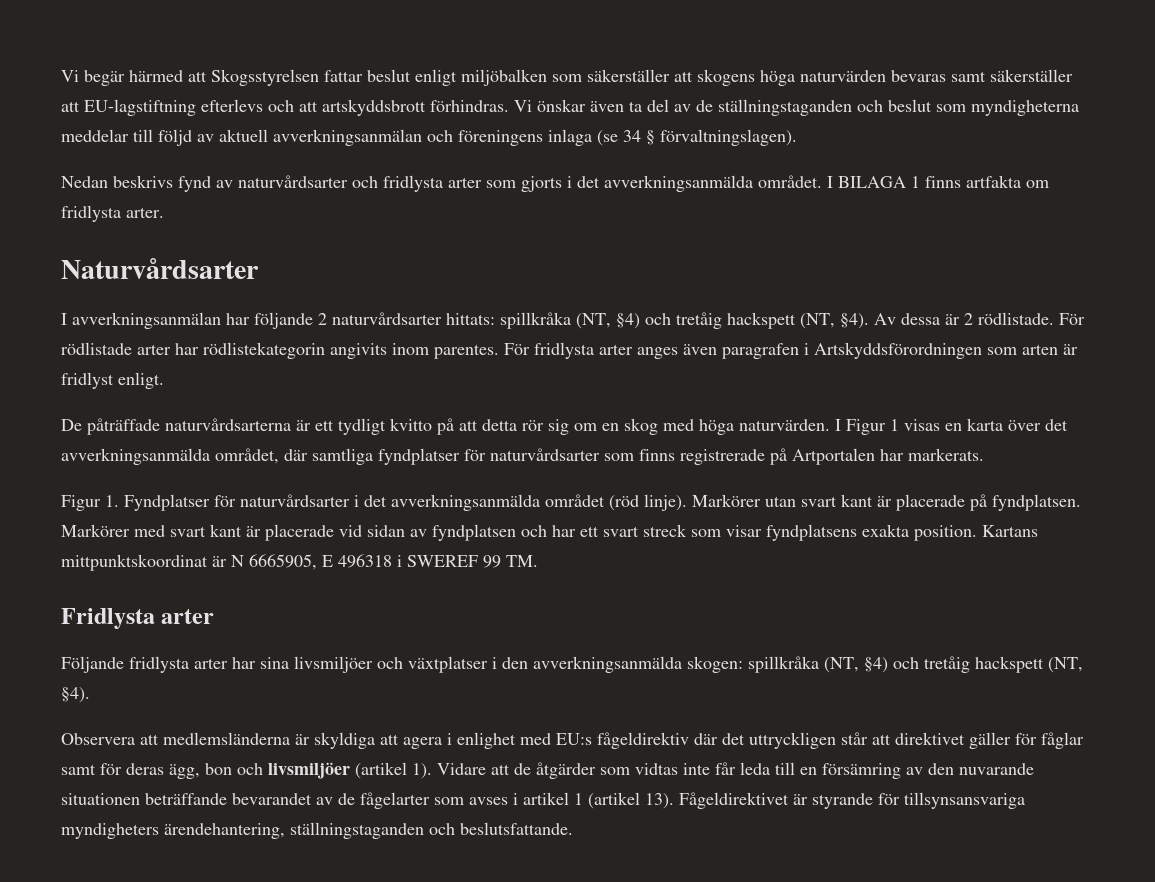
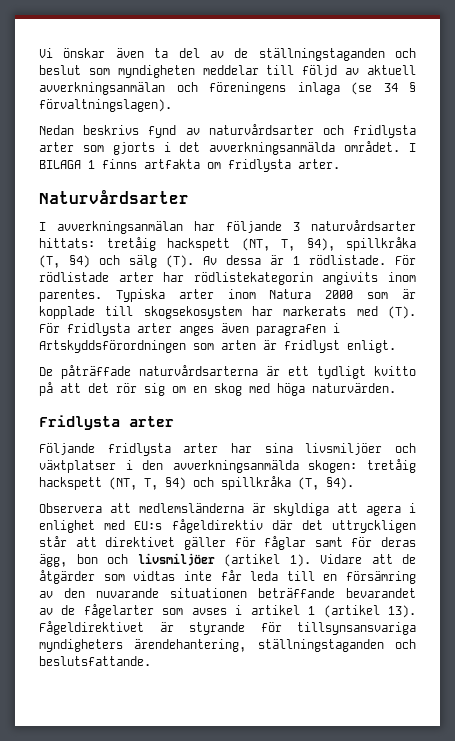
- Vi begär härmed att Skogsstyrelsen fattar beslut enligt miljöbalken som säkerställer att skogens höga naturvärden bevaras samt säkerställer att EU-lagstiftning efterlevs och att artskyddsbrott förhindras. Vi önskar även ta del av de ställningstaganden och beslut som myndigheterna meddelar till följd av aktuell avverkningsanmälan och föreningens inlaga (se 34 § förvaltningslagen).
+ Vi önskar även ta del av de ställningstaganden och beslut som myndigheten meddelar till följd av aktuell avverkningsanmälan och föreningens inlaga (se 34 § förvaltningslagen).
- I avverkningsanmälan har följande 2 naturvårdsarter hittats: spillkråka (NT, §4) och tretåig hackspett (NT, §4). Av dessa är 2 rödlistade.
+ I avverkningsanmälan har följande 3 naturvårdsarter hittats: tretåig hackspett (NT, T, §4), spillkråka (T, §4) och sälg (T). Av dessa är 1 rödlistade.
- För fridlysta arter anges även paragrafen i Artskyddsförordningen som arten är fridlyst enligt.
+ Typiska arter inom Natura 2000 som är kopplade till skogsekosystem har markerats med (T). För fridlysta arter anges även paragrafen i Artskyddsförordningen som arten är fridlyst enligt.
- De påträffade naturvårdsarterna är ett tydligt kvitto på att detta rör sig om en skog med höga naturvärden. I Figur 1 visas en karta över det avverkningsanmälda området, där samtliga fyndplatser för naturvårdsarter som finns registrerade på Artportalen har markerats.
- Figur 1. Fyndplatser för naturvårdsarter i det avverkningsanmälda området (röd linje). Markörer utan svart kant är placerade på fyndplatsen. Markörer med svart kant är placerade vid sidan av fyndplatsen och har ett svart streck som visar fyndplatsens exakta position. Kartans mittpunktskoordinat är N 6665905, E 496318 i SWEREF 99 TM.
+ De påträffade naturvårdsarterna är ett tydligt kvitto på att det rör sig om en skog med höga naturvärden.
- Följande fridlysta arter har sina livsmiljöer och växtplatser i den avverkningsanmälda skogen: spillkråka (NT, §4) och tretåig hackspett (NT, §4).
+ Följande fridlysta arter har sina livsmiljöer och växtplatser i den avverkningsanmälda skogen: tretåig hackspett (NT, T, §4) och spillkråka (T, §4).

